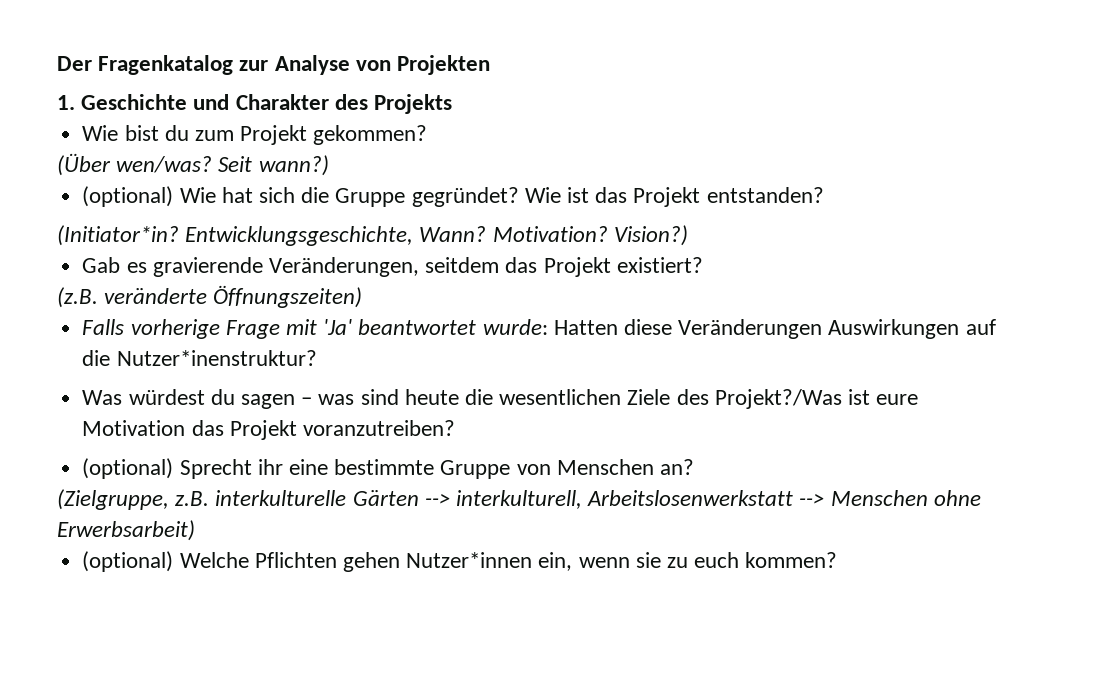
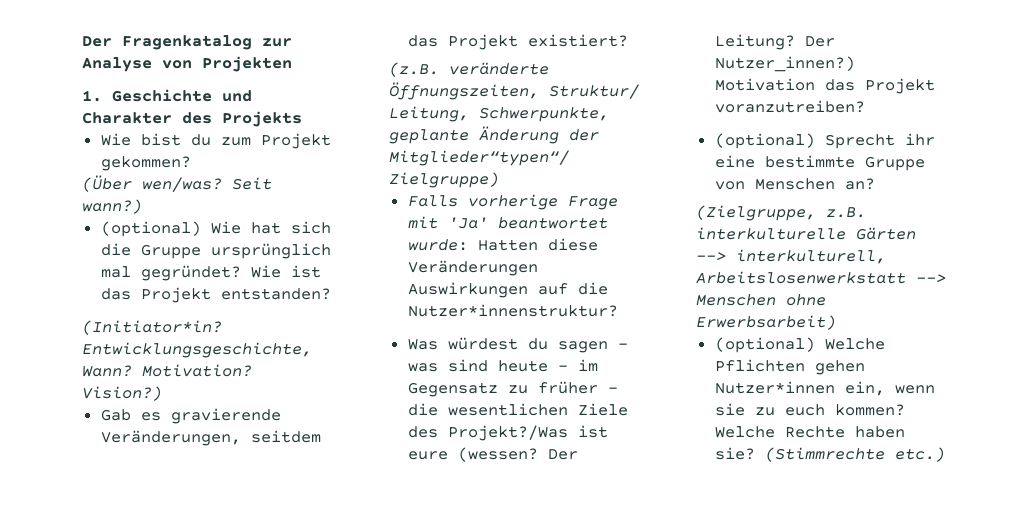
- (optional) Wie hat sich die Gruppe gegründet?
+ (optional) Wie hat sich die Gruppe ursprünglich mal gegründet?
- (z.B. veränderte Öffnungszeiten)
+ (z.B. veränderte Öffnungszeiten, Struktur/ Leitung, Schwerpunkte, geplante Änderung der Mitglieder“typen“/ Zielgruppe)
- Falls vorherige Frage mit 'Ja' beantwortet wurde: Hatten diese Veränderungen Auswirkungen auf die Nutzer*inenstruktur?
+ Falls vorherige Frage mit 'Ja' beantwortet wurde: Hatten diese Veränderungen Auswirkungen auf die Nutzer*innenstruktur?
- Was würdest du sagen – was sind heute die wesentlichen Ziele des Projekt?/Was ist eure Motivation das Projekt voranzutreiben?
+ Was würdest du sagen – was sind heute – im Gegensatz zu früher - die wesentlichen Ziele des Projekt?/Was ist eure (wessen? Der Leitung? Der Nutzer_innen?) Motivation das Projekt voranzutreiben?
+ Welche Rechte haben sie? (Stimmrechte etc.)

